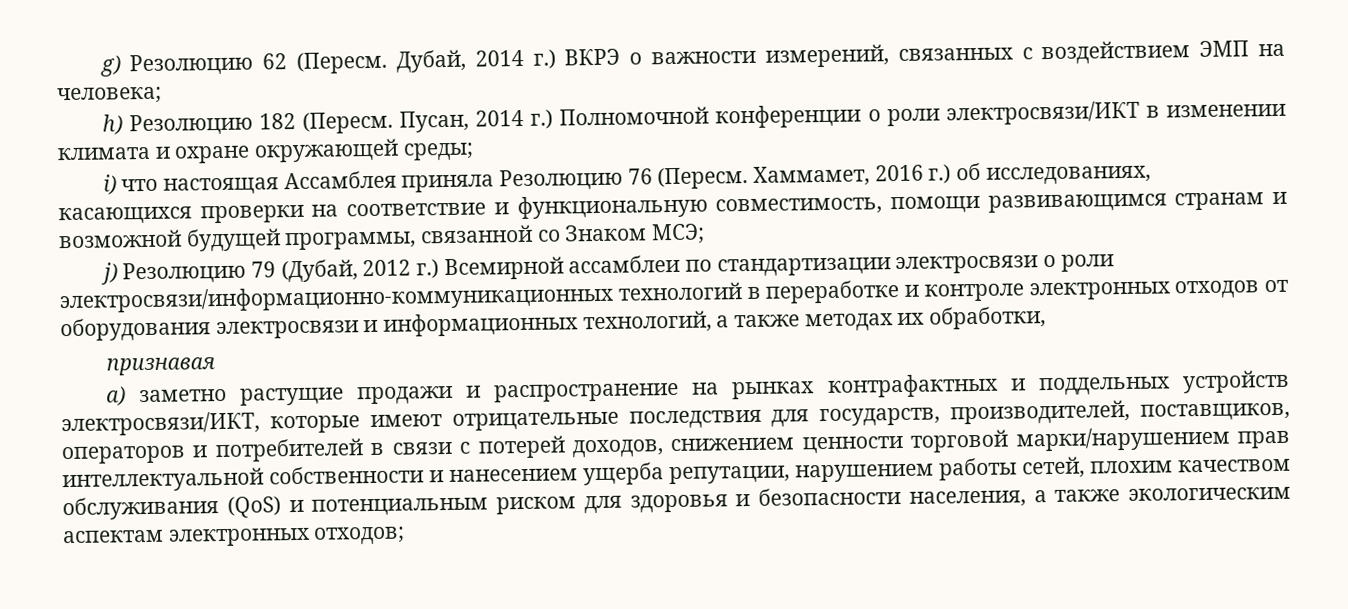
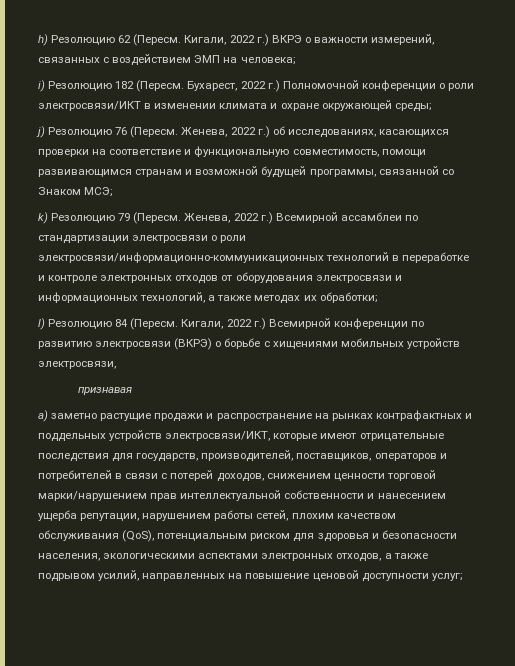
- g) Резолюцию 62 (Пересм.
+ h) Резолюцию 62 (Пересм.
- Дубай, 2014 г.) ВКРЭ о важности измерений, связанных с воздействием ЭМП на человека;
+ Кигали, 2022 г.) ВКРЭ о важности измерений, связанных с воздействием ЭМП на человека;
- h) Резолюцию 182 (Пересм.
+ i) Резолюцию 182 (Пересм.
- Пусан, 2014 г.) Полномочной конференции о роли электросвязи/ИКТ в изменении климата и охране окружающей среды;
+ Бухарест, 2022 г.) Полномочной конференции о роли электросвязи/ИКТ в изменении климата и охране окружающей среды;
- i) что настоящая Ассамблея приняла Резолюцию 76 (Пересм.
+ j) Резолюцию 76 (Пересм.
- Хаммамет, 2016 г.) об исследованиях, касающихся проверки на соответствие и функциональную совместимость, помощи развивающимся странам и возможной будущей программы, связанной со Знаком МСЭ;
+ Женева, 2022 г.) об исследованиях, касающихся проверки на соответствие и функциональную совместимость, помощи развивающимся странам и возможной будущей программы, связанной со Знаком МСЭ;
- j) Резолюцию 79 (Дубай, 2012 г.) Всемирной ассамблеи по стандартизации электросвязи о роли электросвязи/информационно-коммуникационных технологий в переработке и контроле электронных отходов от оборудования электросвязи и информационных технологий, а также методах их обработки,
+ k) Резолюцию 79 (Пересм. Женева, 2022 г.) Всемирной ассамблеи по стандартизации электросвязи о роли электросвязи/информационно-коммуникационных технологий в переработке и контроле электронных отходов от оборудования электросвязи и информационных технологий, а также методах их обработки;
+ l) Резолюцию 84 (Пересм. Кигали, 2022 г.) Всемирной конференции по развитию электросвязи (ВКРЭ) о борьбе с хищениями мобильных устройств электросвязи,
- a) заметно растущие продажи и распространение на рынках контрафактных и поддельных устройств электросвязи/ИКТ, которые имеют отрицательные последствия для государств, производителей, поставщиков, операторов и потребителей в связи с потерей доходов, снижением ценности торговой марки/нарушением прав интеллектуальной собственности и нанесением ущерба репутации, нарушением работы сетей, плохим качеством обслуживания (QoS) и потенциальным риском для здоровья и безопасности населения, а также экологическим аспектам электронных отходов;
+ a) заметно растущие продажи и распространение на рынках контрафактных и поддельных устройств электросвязи/ИКТ, которые имеют отрицательные последствия для государств, производителей, поставщиков, операторов и потребителей в связи с потерей доходов, снижением ценности торговой марки/нарушением прав интеллектуальной собственности и нанесением ущерба репутации, нарушением работы сетей, плохим качеством обслуживания (QoS), потенциальным риском для здоровья и безопасности населения, экологическими аспектами электронных отходов, а также подрывом усилий, направленных на повышение ценовой доступности услуг;

